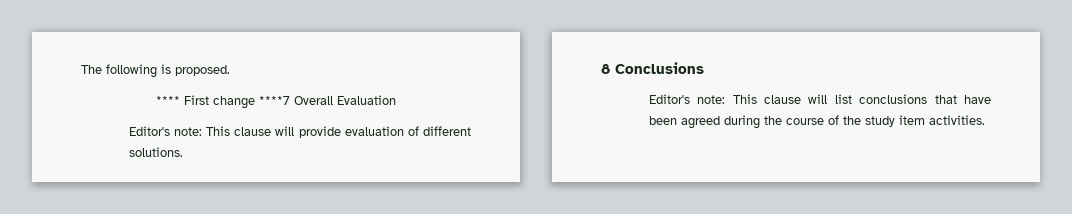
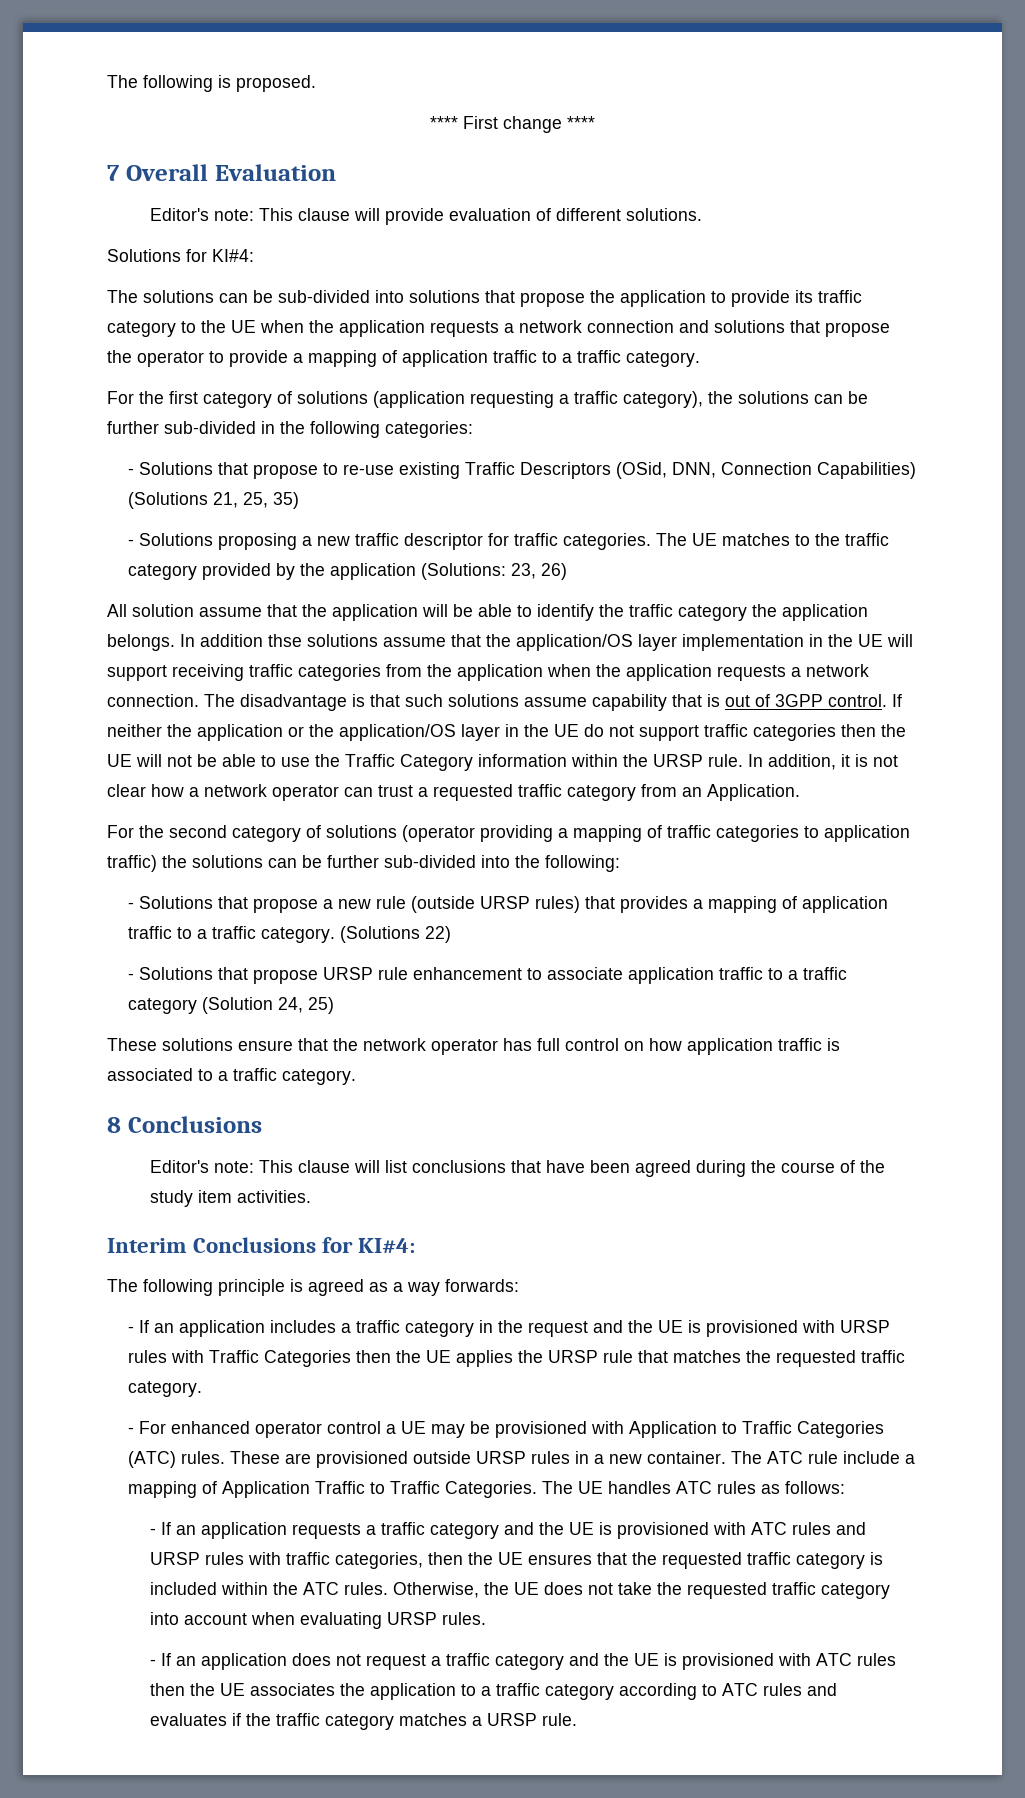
- **** First change ****7 Overall Evaluation
+ **** First change ****
+ 7 Overall Evaluation
+ Solutions for KI#4:
+ The solutions can be sub-divided into solutions that propose the application to provide its traffic category to the UE when the application requests a network connection and solutions that propose the operator to provide a mapping of application traffic to a traffic category.
+ For the first category of solutions (application requesting a traffic category), the solutions can be further sub-divided in the following categories:
+ - Solutions that propose to re-use existing Traffic Descriptors (OSid, DNN, Connection Capabilities) (Solutions 21, 25, 35)
+ - Solutions proposing a new traffic descriptor for traffic categories. The UE matches to the traffic category provided by the application (Solutions: 23, 26)
+ All solution assume that the application will be able to identify the traffic category the application belongs. In addition thse solutions assume that the application/OS layer implementation in the UE will support receiving traffic categories from the application when the application requests a network connection. The disadvantage is that such solutions assume capability that is out of 3GPP control. If neither the application or the application/OS layer in the UE do not support traffic categories then the UE will not be able to use the Traffic Category information within the URSP rule. In addition, it is not clear how a network operator can trust a requested traffic category from an Application.
+ For the second category of solutions (operator providing a mapping of traffic categories to application traffic) the solutions can be further sub-divided into the following:
+ - Solutions that propose a new rule (outside URSP rules) that provides a mapping of application traffic to a traffic category. (Solutions 22)
+ - Solutions that propose URSP rule enhancement to associate application traffic to a traffic category (Solution 24, 25)
+ These solutions ensure that the network operator has full control on how application traffic is associated to a traffic category.
+ Interim Conclusions for KI#4:
+ The following principle is agreed as a way forwards:
+ - If an application includes a traffic category in the request and the UE is provisioned with URSP rules with Traffic Categories then the UE applies the URSP rule that matches the requested traffic category.
+ - For enhanced operator control a UE may be provisioned with Application to Traffic Categories (ATC) rules. These are provisioned outside URSP rules in a new container. The ATC rule include a mapping of Application Traffic to Traffic Categories. The UE handles ATC rules as follows:
+ - If an application requests a traffic category and the UE is provisioned with ATC rules and URSP rules with traffic categories, then the UE ensures that the requested traffic category is included within the ATC rules. Otherwise, the UE does not take the requested traffic category into account when evaluating URSP rules.
+ - If an application does not request a traffic category and the UE is provisioned with ATC rules then the UE associates the application to a traffic category according to ATC rules and evaluates if the traffic category matches a URSP rule.

